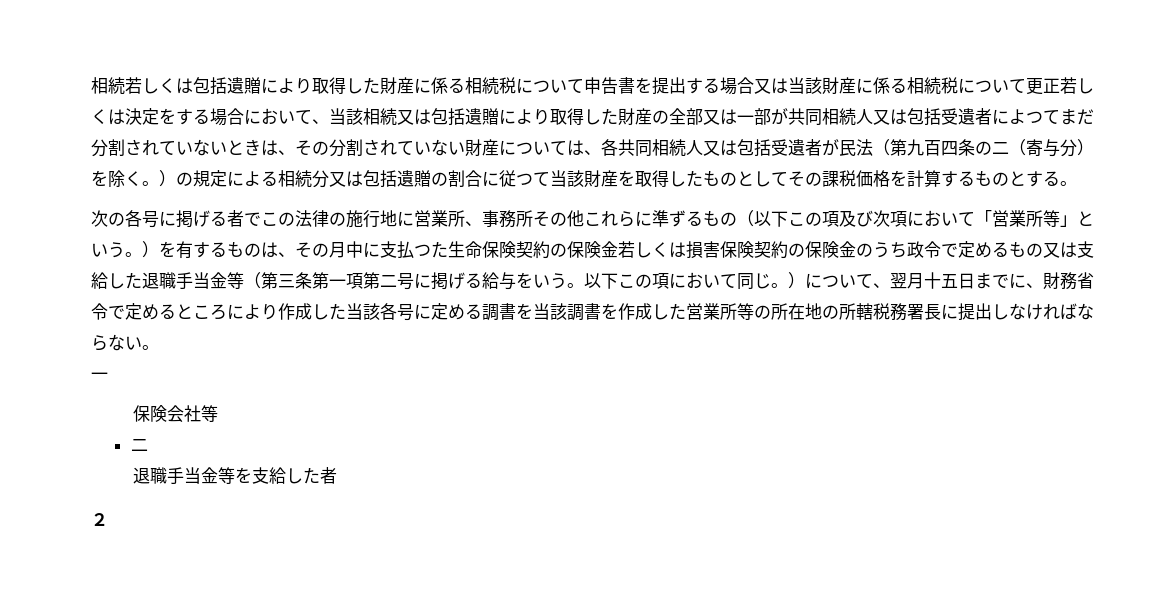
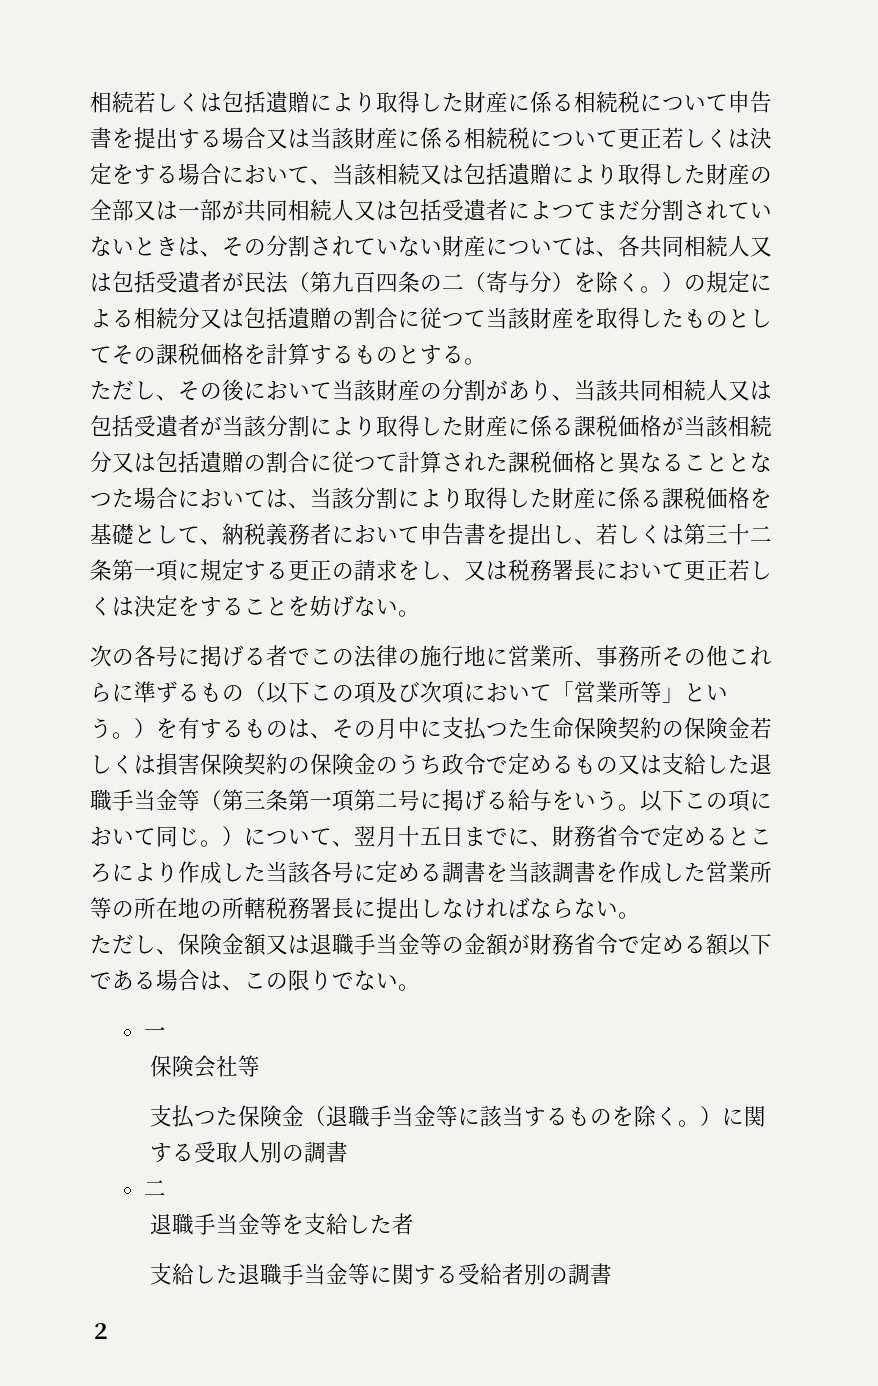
+ ただし、その後において当該財産の分割があり、当該共同相続人又は包括受遺者が当該分割により取得した財産に係る課税価格が当該相続分又は包括遺贈の割合に従つて計算された課税価格と異なることとなつた場合においては、当該分割により取得した財産に係る課税価格を基礎として、納税義務者において申告書を提出し、若しくは第三十二条第一項に規定する更正の請求をし、又は税務署長において更正若しくは決定をすることを妨げない。
  以下この項において同じ。）について、翌月十五日までに、財務省令で定めるところにより作成した当該各号に定める調書を当該調書を作成した営業所等の所在地の所轄税務署長に提出しなければならない。
+ ただし、保険金額又は退職手当金等の金額が財務省令で定める額以下である場合は、この限りでない。
  一
  保険会社等
+ 支払つた保険金（退職手当金等に該当するものを除く。）に関する受取人別の調書
+ 支給した退職手当金等に関する受給者別の調書

